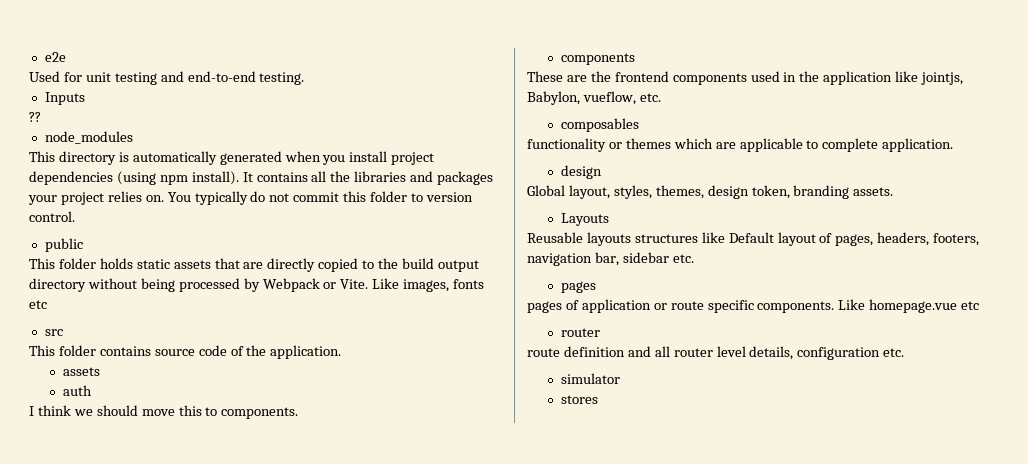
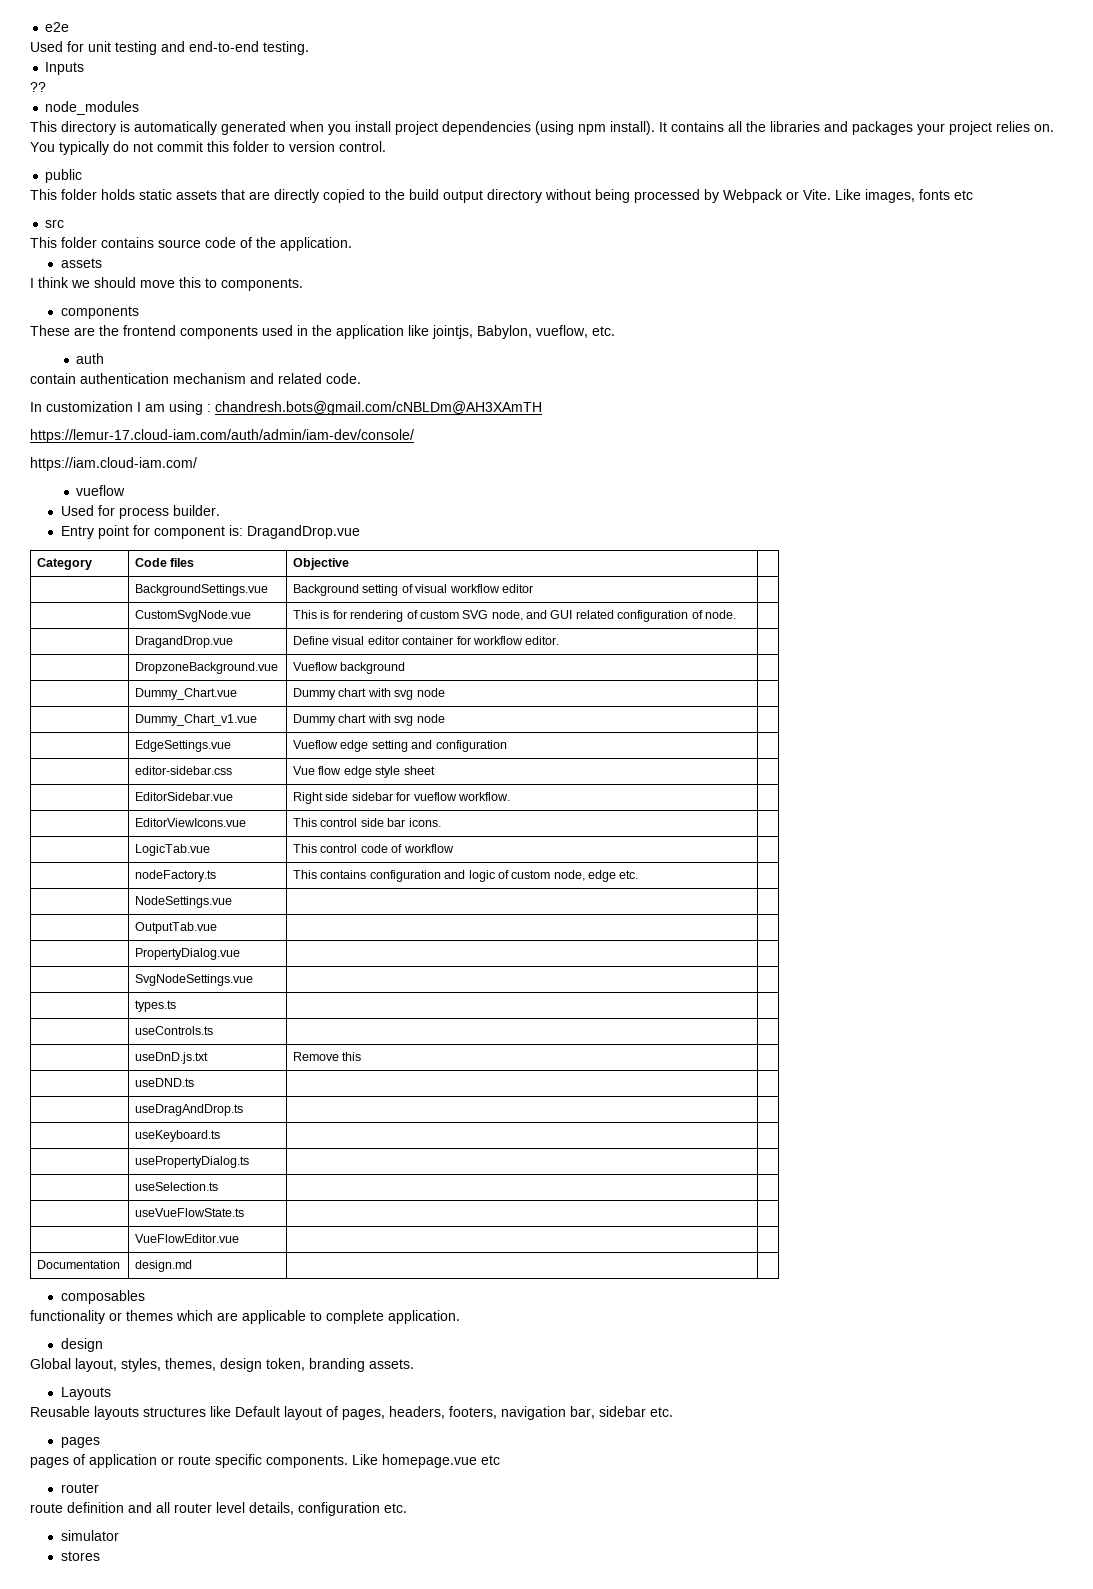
- auth
+ auth
+ contain authentication mechanism and related code.
+ In customization I am using : chandresh.bots@gmail.com/cNBLDm@AH3XAmTH
+ https://lemur-17.cloud-iam.com/auth/admin/iam-dev/console/
+ https://iam.cloud-iam.com/
+ vueflow
+ Used for process builder.
+ Entry point for component is: DragandDrop.vue
+ Category | Code files | Objective |
+ | BackgroundSettings.vue | Background setting of visual workflow editor |
+ | CustomSvgNode.vue | This is for rendering of custom SVG node, and GUI related configuration of node. |
+ | DragandDrop.vue | Define visual editor container for workflow editor. |
+ | DropzoneBackground.vue | Vueflow background |
+ | Dummy_Chart.vue | Dummy chart with svg node |
+ | Dummy_Chart_v1.vue | Dummy chart with svg node |
+ | EdgeSettings.vue | Vueflow edge setting and configuration |
+ | editor-sidebar.css | Vue flow edge style sheet |
+ | EditorSidebar.vue | Right side sidebar for vueflow workflow. |
+ | EditorViewIcons.vue | This control side bar icons. |
+ | LogicTab.vue | This control code of workflow |
+ | nodeFactory.ts | This contains configuration and logic of custom node, edge etc. |
+ | NodeSettings.vue | |
+ | OutputTab.vue | |
+ | PropertyDialog.vue | |
+ | SvgNodeSettings.vue | |
+ | types.ts | |
+ | useControls.ts | |
+ | useDnD.js.txt | Remove this |
+ | useDND.ts | |
+ | useDragAndDrop.ts | |
+ | useKeyboard.ts | |
+ | usePropertyDialog.ts | |
+ | useSelection.ts | |
+ | useVueFlowState.ts | |
+ | VueFlowEditor.vue | |
+ Documentation | design.md | |

